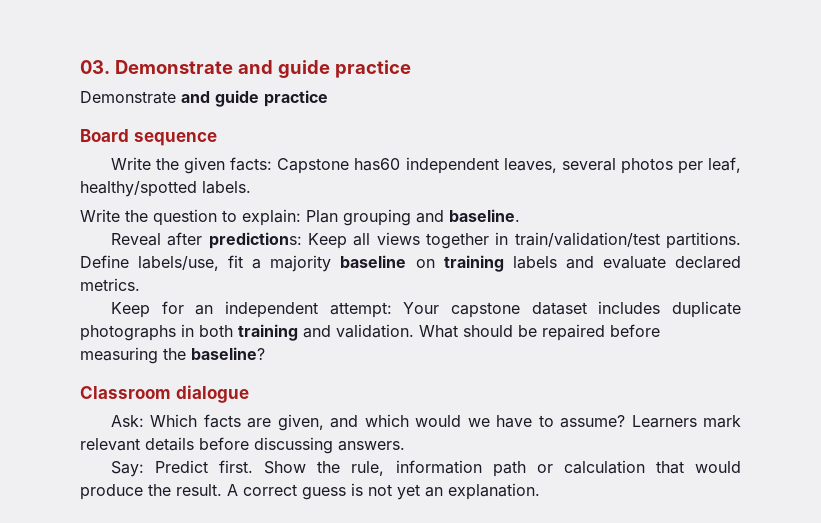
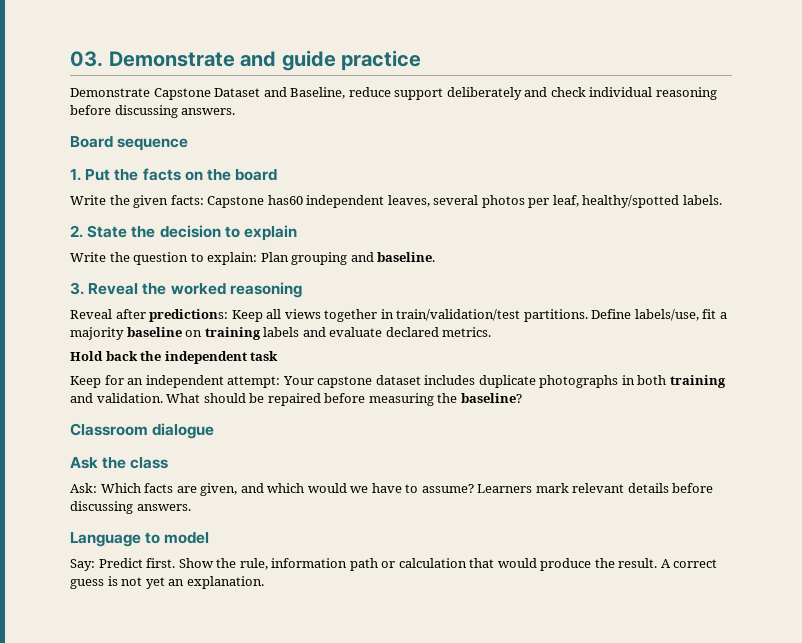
  03. Demonstrate and guide practice
- Demonstrate and guide practice
+ Demonstrate Capstone Dataset and Baseline, reduce support deliberately and check individual reasoning before discussing answers.
  Board sequence
+ 1. Put the facts on the board
+ 2. State the decision to explain
+ 3. Reveal the worked reasoning
+ Hold back the independent task
+ Ask the class
+ Language to model

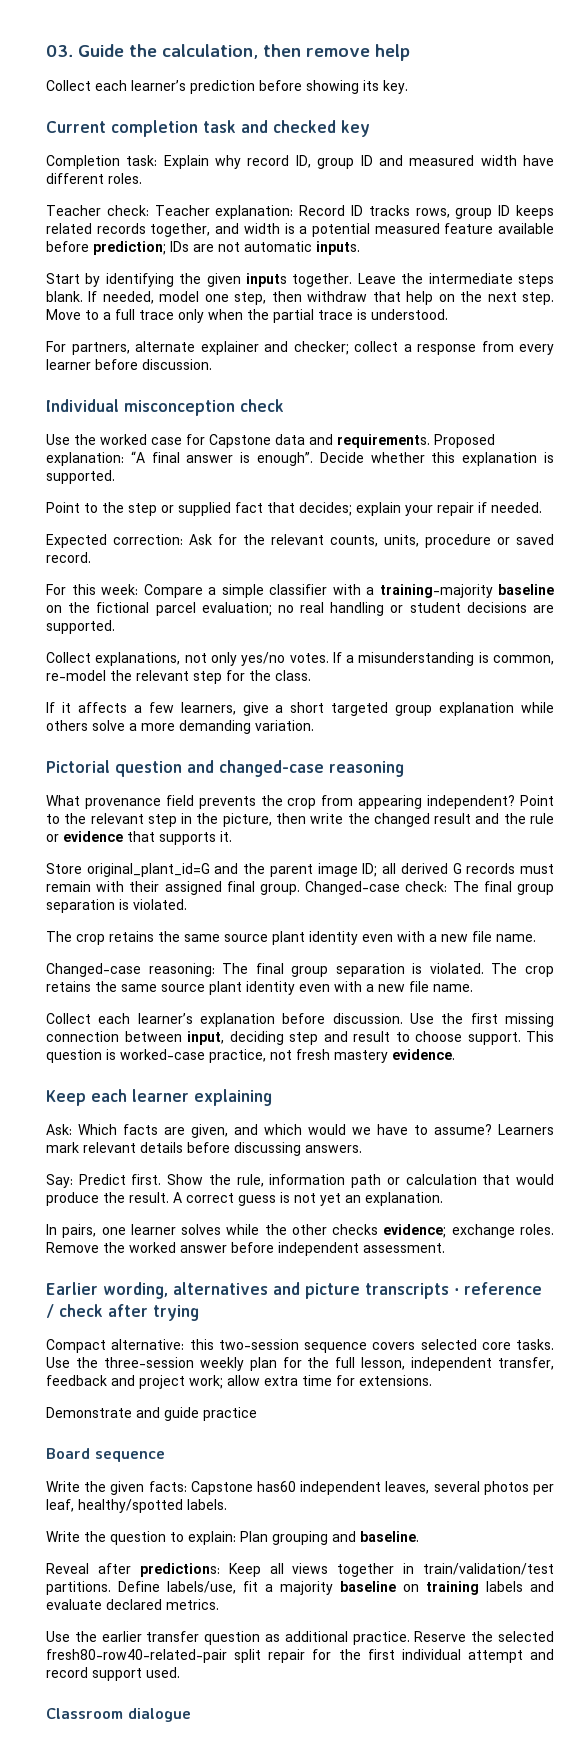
- 03. Demonstrate and guide practice
- Demonstrate Capstone Dataset and Baseline, reduce support deliberately and check individual reasoning before discussing answers.
+ 03. Guide the calculation, then remove help
+ Collect each learner’s prediction before showing its key.
+ Current completion task and checked key
+ Completion task: Explain why record ID, group ID and measured width have different roles.
+ Teacher check: Teacher explanation: Record ID tracks rows, group ID keeps related records together, and width is a potential measured feature available before prediction; IDs are not automatic inputs.
+ Start by identifying the given inputs together. Leave the intermediate steps blank. If needed, model one step, then withdraw that help on the next step. Move to a full trace only when the partial trace is understood.
+ For partners, alternate explainer and checker; collect a response from every learner before discussion.
+ Individual misconception check
+ Use the worked case for Capstone data and requirements. Proposed explanation: “A final answer is enough”. Decide whether this explanation is supported.
+ Point to the step or supplied fact that decides; explain your repair if needed.
+ Expected correction: Ask for the relevant counts, units, procedure or saved record.
+ For this week: Compare a simple classifier with a training-majority baseline on the fictional parcel evaluation; no real handling or student decisions are supported.
+ Collect explanations, not only yes/no votes. If a misunderstanding is common, re-model the relevant step for the class.
+ If it affects a few learners, give a short targeted group explanation while others solve a more demanding variation.
+ Pictorial question and changed-case reasoning
+ What provenance field prevents the crop from appearing independent? Point to the relevant step in the picture, then write the changed result and the rule or evidence that supports it.
+ Store original_plant_id=G and the parent image ID; all derived G records must remain with their assigned final group. Changed-case check: The final group separation is violated.
+ The crop retains the same source plant identity even with a new file name.
+ Changed-case reasoning: The final group separation is violated. The crop retains the same source plant identity even with a new file name.
+ Collect each learner’s explanation before discussion. Use the first missing connection between input, deciding step and result to choose support. This question is worked-case practice, not fresh mastery evidence.
+ Keep each learner explaining
+ Ask: Which facts are given, and which would we have to assume? Learners mark relevant details before discussing answers.
+ Say: Predict first. Show the rule, information path or calculation that would produce the result. A correct guess is not yet an explanation.
+ In pairs, one learner solves while the other checks evidence; exchange roles. Remove the worked answer before independent assessment.
+ Earlier wording, alternatives and picture transcripts · reference / check after trying
+ Compact alternative: this two-session sequence covers selected core tasks. Use the three-session weekly plan for the full lesson, independent transfer, feedback and project work; allow extra time for extensions.
+ Demonstrate and guide practice
  Board sequence
- 1. Put the facts on the board
- 2. State the decision to explain
- 3. Reveal the worked reasoning
- Hold back the independent task
- Keep for an independent attempt: Your capstone dataset includes duplicate photographs in both training and validation. What should be repaired before measuring the baseline?
+ Use the earlier transfer question as additional practice. Reserve the selected fresh80-row40-related-pair split repair for the first individual attempt and record support used.
  Classroom dialogue
- Ask the class
- Ask: Which facts are given, and which would we have to assume? Learners mark relevant details before discussing answers.
- Language to model
- Say: Predict first. Show the rule, information path or calculation that would produce the result. A correct guess is not yet an explanation.

